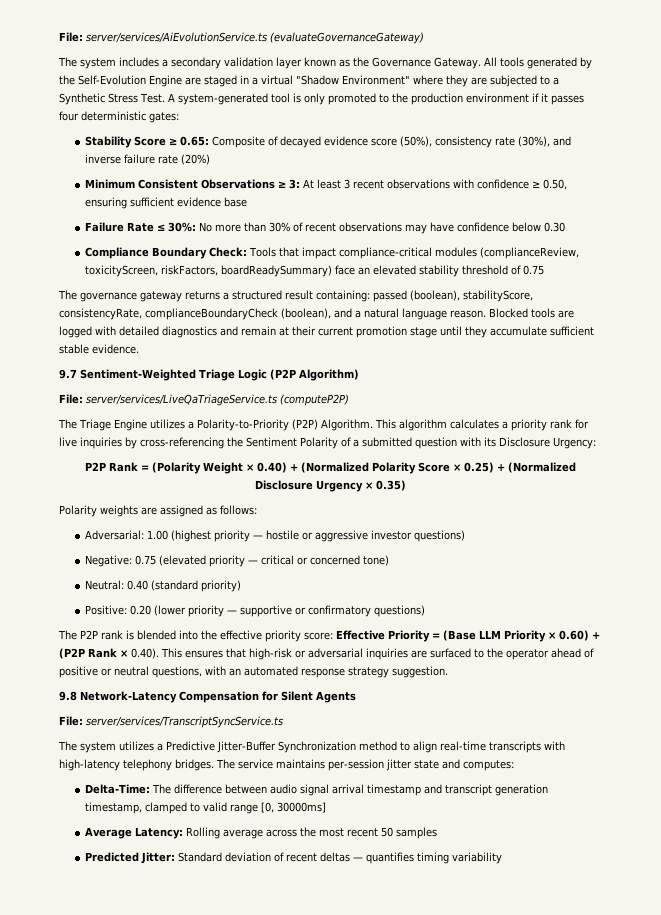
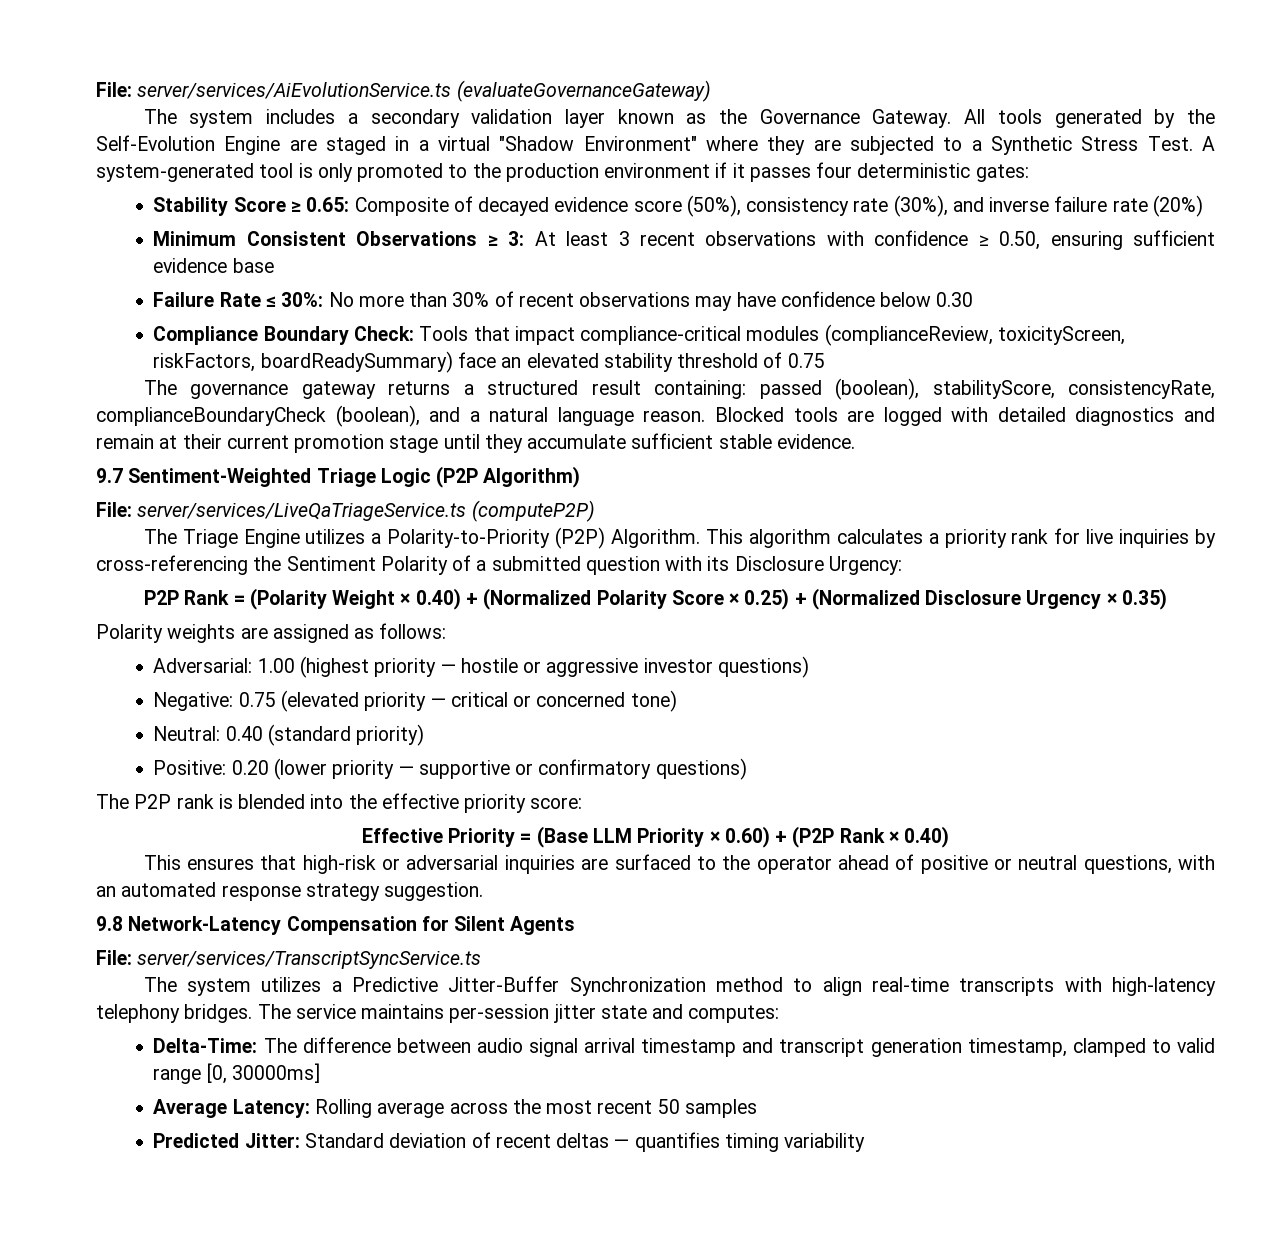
- The P2P rank is blended into the effective priority score: Effective Priority = (Base LLM Priority × 0.60) + (P2P Rank × 0.40). This ensures that high-risk or adversarial inquiries are surfaced to the operator ahead of positive or neutral questions, with an automated response strategy suggestion.
+ The P2P rank is blended into the effective priority score:
+ Effective Priority = (Base LLM Priority × 0.60) + (P2P Rank × 0.40)
+ This ensures that high-risk or adversarial inquiries are surfaced to the operator ahead of positive or neutral questions, with an automated response strategy suggestion.

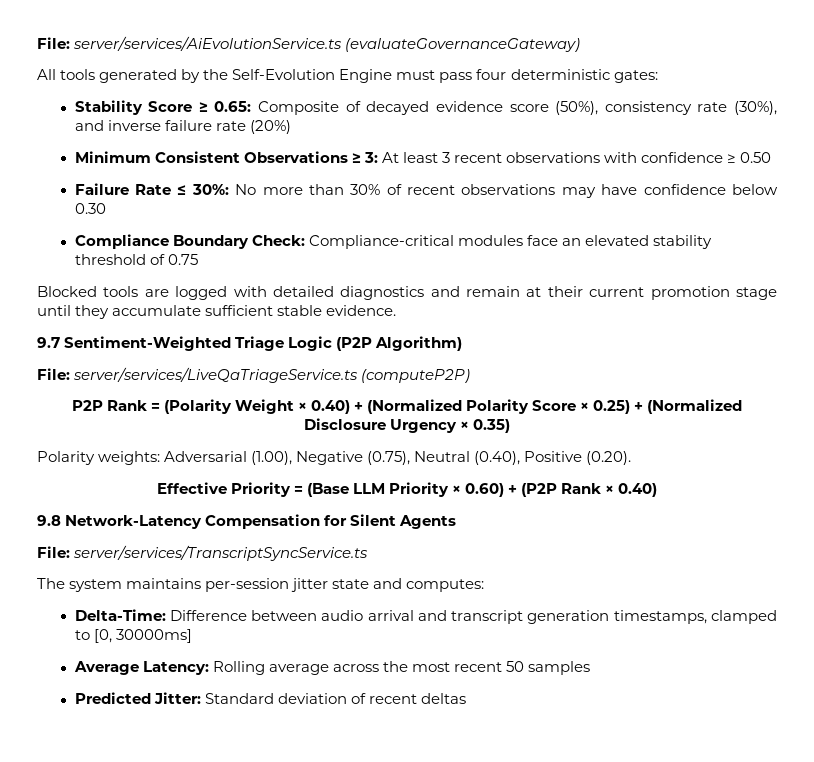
- The system includes a secondary validation layer known as the Governance Gateway. All tools generated by the Self-Evolution Engine are staged in a virtual "Shadow Environment" where they are subjected to a Synthetic Stress Test. A system-generated tool is only promoted to the production environment if it passes four deterministic gates:
+ All tools generated by the Self-Evolution Engine must pass four deterministic gates:
- Minimum Consistent Observations ≥ 3: At least 3 recent observations with confidence ≥ 0.50, ensuring sufficient evidence base
+ Minimum Consistent Observations ≥ 3: At least 3 recent observations with confidence ≥ 0.50
- Compliance Boundary Check: Tools that impact compliance-critical modules (complianceReview, toxicityScreen, riskFactors, boardReadySummary) face an elevated stability threshold of 0.75
+ Compliance Boundary Check: Compliance-critical modules face an elevated stability threshold of 0.75
- The governance gateway returns a structured result containing: passed (boolean), stabilityScore, consistencyRate, complianceBoundaryCheck (boolean), and a natural language reason.
- The Triage Engine utilizes a Polarity-to-Priority (P2P) Algorithm. This algorithm calculates a priority rank for live inquiries by cross-referencing the Sentiment Polarity of a submitted question with its Disclosure Urgency:
- Polarity weights are assigned as follows:
- Adversarial: 1.00 (highest priority — hostile or aggressive investor questions)
- Negative: 0.75 (elevated priority — critical or concerned tone)
- Neutral: 0.40 (standard priority)
- Positive: 0.20 (lower priority — supportive or confirmatory questions)
- The P2P rank is blended into the effective priority score:
+ Polarity weights: Adversarial (1.00), Negative (0.75), Neutral (0.40), Positive (0.20).
- This ensures that high-risk or adversarial inquiries are surfaced to the operator ahead of positive or neutral questions, with an automated response strategy suggestion.
- The system utilizes a Predictive Jitter-Buffer Synchronization method to align real-time transcripts with high-latency telephony bridges. The service maintains per-session jitter state and computes:
+ The system maintains per-session jitter state and computes:
- Delta-Time: The difference between audio signal arrival timestamp and transcript generation timestamp, clamped to valid range [0, 30000ms]
+ Delta-Time: Difference between audio arrival and transcript generation timestamps, clamped to [0, 30000ms]
- Predicted Jitter: Standard deviation of recent deltas — quantifies timing variability
+ Predicted Jitter: Standard deviation of recent deltas

